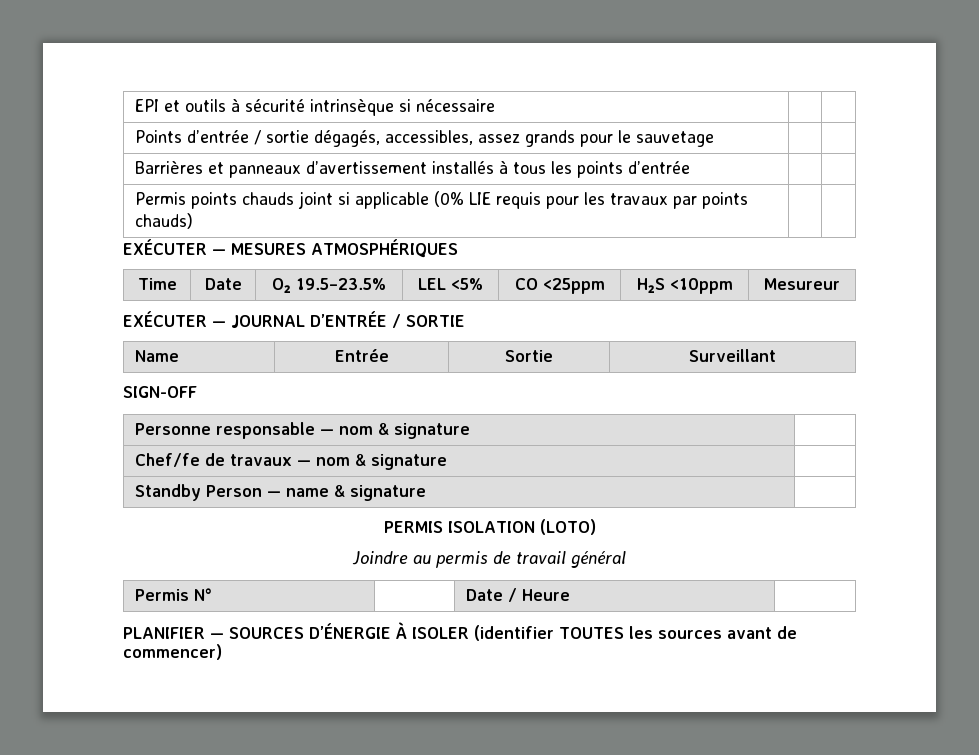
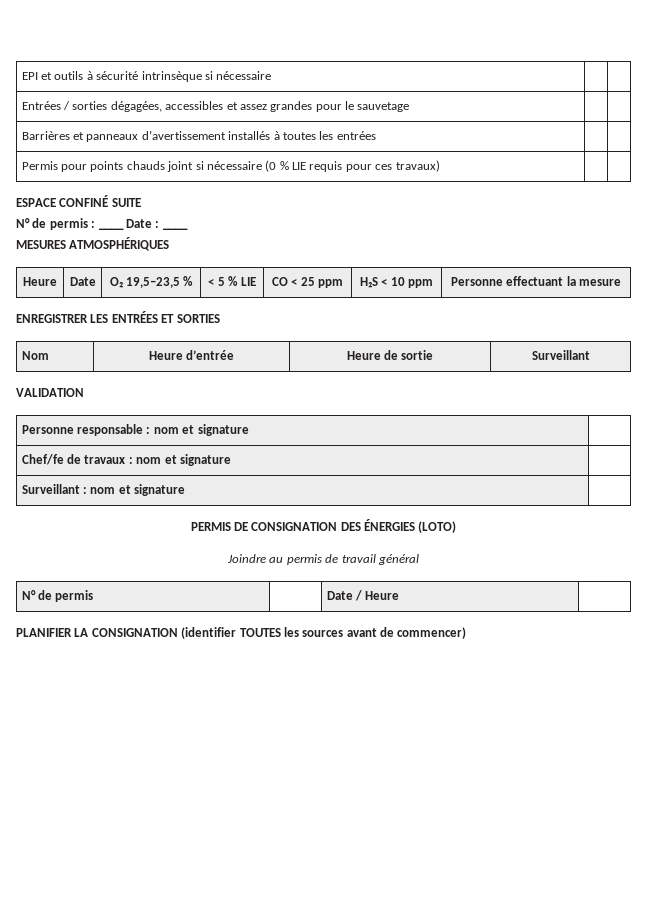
- Points d’entrée / sortie dégagés, accessibles, assez grands pour le sauvetage | |
+ Entrées / sorties dégagées, accessibles et assez grandes pour le sauvetage | |
- Barrières et panneaux d’avertissement installés à tous les points d’entrée | |
- Permis points chauds joint si applicable (0% LIE requis pour les travaux par points chauds) | |
- EXÉCUTER — MESURES ATMOSPHÉRIQUES
+ Barrières et panneaux d’avertissement installés à toutes les entrées | |
+ Permis pour points chauds joint si nécessaire (0 % LIE requis pour ces travaux) | |
+ ESPACE CONFINÉ SUITE
+ N° de permis : ____ Date : ____
+ MESURES ATMOSPHÉRIQUES
- Time | Date | O₂ 19.5–23.5% | LEL <5% | CO <25ppm | H₂S <10ppm | Mesureur
- EXÉCUTER — JOURNAL D’ENTRÉE / SORTIE
- Name | Entrée | Sortie | Surveillant
+ Heure | Date | O₂ 19,5–23,5 % | < 5 % LIE | CO < 25 ppm | H₂S < 10 ppm | Personne effectuant la mesure
+ ENREGISTRER LES ENTRÉES ET SORTIES
+ Nom | Heure d’entrée | Heure de sortie | Surveillant
- SIGN-OFF
+ VALIDATION
- Personne responsable — nom & signature |
+ Personne responsable : nom et signature |
- Chef/fe de travaux — nom & signature |
- Standby Person — name & signature |
- PERMIS ISOLATION (LOTO)
+ Chef/fe de travaux : nom et signature |
+ Surveillant : nom et signature |
+ PERMIS DE CONSIGNATION DES ÉNERGIES (LOTO)
- Permis N° | | Date / Heure |
+ N° de permis | | Date / Heure |
- PLANIFIER — SOURCES D’ÉNERGIE À ISOLER (identifier TOUTES les sources avant de commencer)
+ PLANIFIER LA CONSIGNATION (identifier TOUTES les sources avant de commencer)

